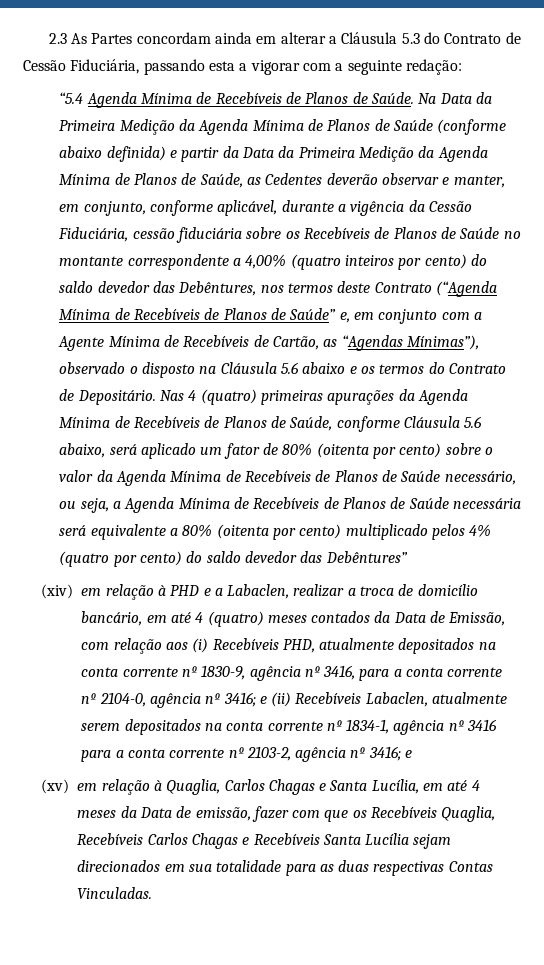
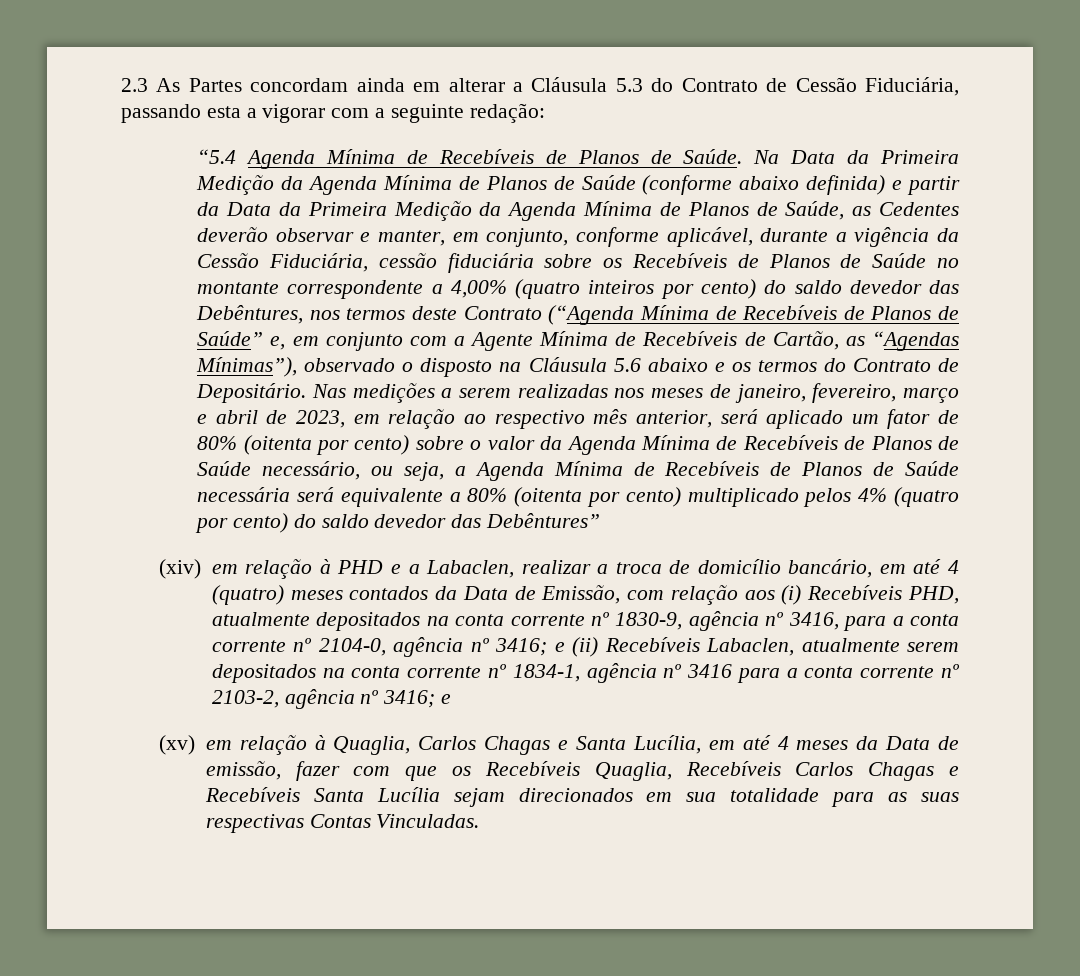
- Nas 4 (quatro) primeiras apurações da Agenda Mínima de Recebíveis de Planos de Saúde, conforme Cláusula 5.6 abaixo, será aplicado um fator de 80% (oitenta por cento) sobre o valor da Agenda Mínima de Recebíveis de Planos de Saúde necessário, ou seja, a Agenda Mínima de Recebíveis de Planos de Saúde necessária será equivalente a 80% (oitenta por cento) multiplicado pelos 4% (quatro por cento) do saldo devedor das Debêntures”
+ Nas medições a serem realizadas nos meses de janeiro, fevereiro, março e abril de 2023, em relação ao respectivo mês anterior, será aplicado um fator de 80% (oitenta por cento) sobre o valor da Agenda Mínima de Recebíveis de Planos de Saúde necessário, ou seja, a Agenda Mínima de Recebíveis de Planos de Saúde necessária será equivalente a 80% (oitenta por cento) multiplicado pelos 4% (quatro por cento) do saldo devedor das Debêntures”
- (xv) em relação à Quaglia, Carlos Chagas e Santa Lucília, em até 4 meses da Data de emissão, fazer com que os Recebíveis Quaglia, Recebíveis Carlos Chagas e Recebíveis Santa Lucília sejam direcionados em sua totalidade para as duas respectivas Contas Vinculadas.
+ (xv) em relação à Quaglia, Carlos Chagas e Santa Lucília, em até 4 meses da Data de emissão, fazer com que os Recebíveis Quaglia, Recebíveis Carlos Chagas e Recebíveis Santa Lucília sejam direcionados em sua totalidade para as suas respectivas Contas Vinculadas.

